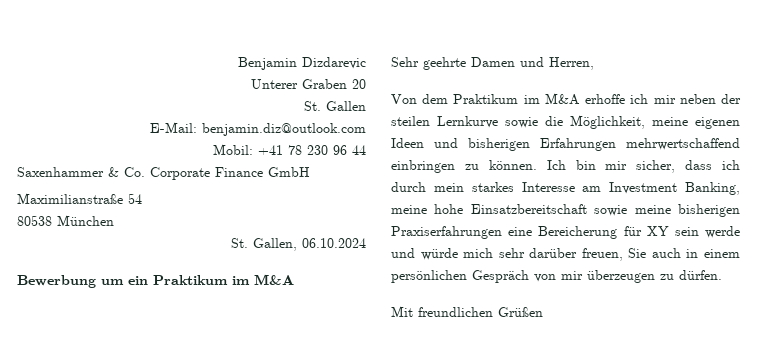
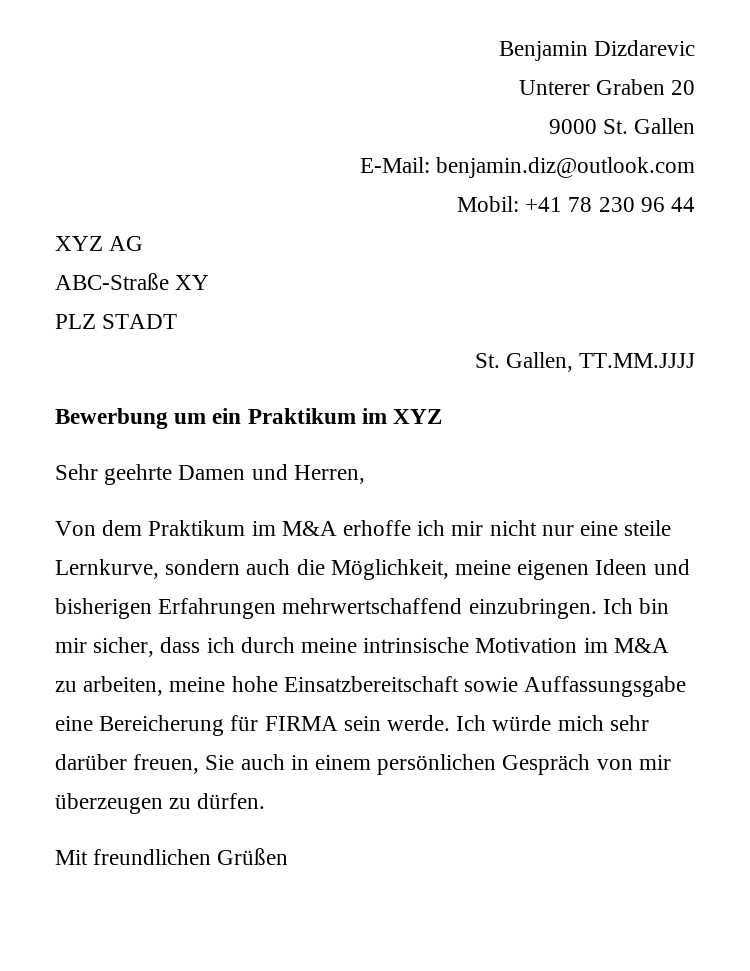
- St. Gallen
+ 9000 St. Gallen
- Saxenhammer & Co. Corporate Finance GmbH
- Maximilianstraße 54
- 80538 München
+ XYZ AG
+ ABC-Straße XY
+ PLZ STADT
- St. Gallen, 06.10.2024
+ St. Gallen, TT.MM.JJJJ
- Bewerbung um ein Praktikum im M&A
+ Bewerbung um ein Praktikum im XYZ
- Von dem Praktikum im M&A erhoffe ich mir neben der steilen Lernkurve sowie die Möglichkeit, meine eigenen Ideen und bisherigen Erfahrungen mehrwertschaffend einbringen zu können.
+ Von dem Praktikum im M&A erhoffe ich mir nicht nur eine steile Lernkurve, sondern auch die Möglichkeit, meine eigenen Ideen und bisherigen Erfahrungen mehrwertschaffend einzubringen.
- Ich bin mir sicher, dass ich durch mein starkes Interesse am Investment Banking, meine hohe Einsatzbereitschaft sowie meine bisherigen Praxiserfahrungen eine Bereicherung für XY sein werde und würde mich sehr darüber freuen, Sie auch in einem persönlichen Gespräch von mir überzeugen zu dürfen.
+ Ich bin mir sicher, dass ich durch meine intrinsische Motivation im M&A zu arbeiten, meine hohe Einsatzbereitschaft sowie Auffassungsgabe eine Bereicherung für FIRMA sein werde. Ich würde mich sehr darüber freuen, Sie auch in einem persönlichen Gespräch von mir überzeugen zu dürfen.

